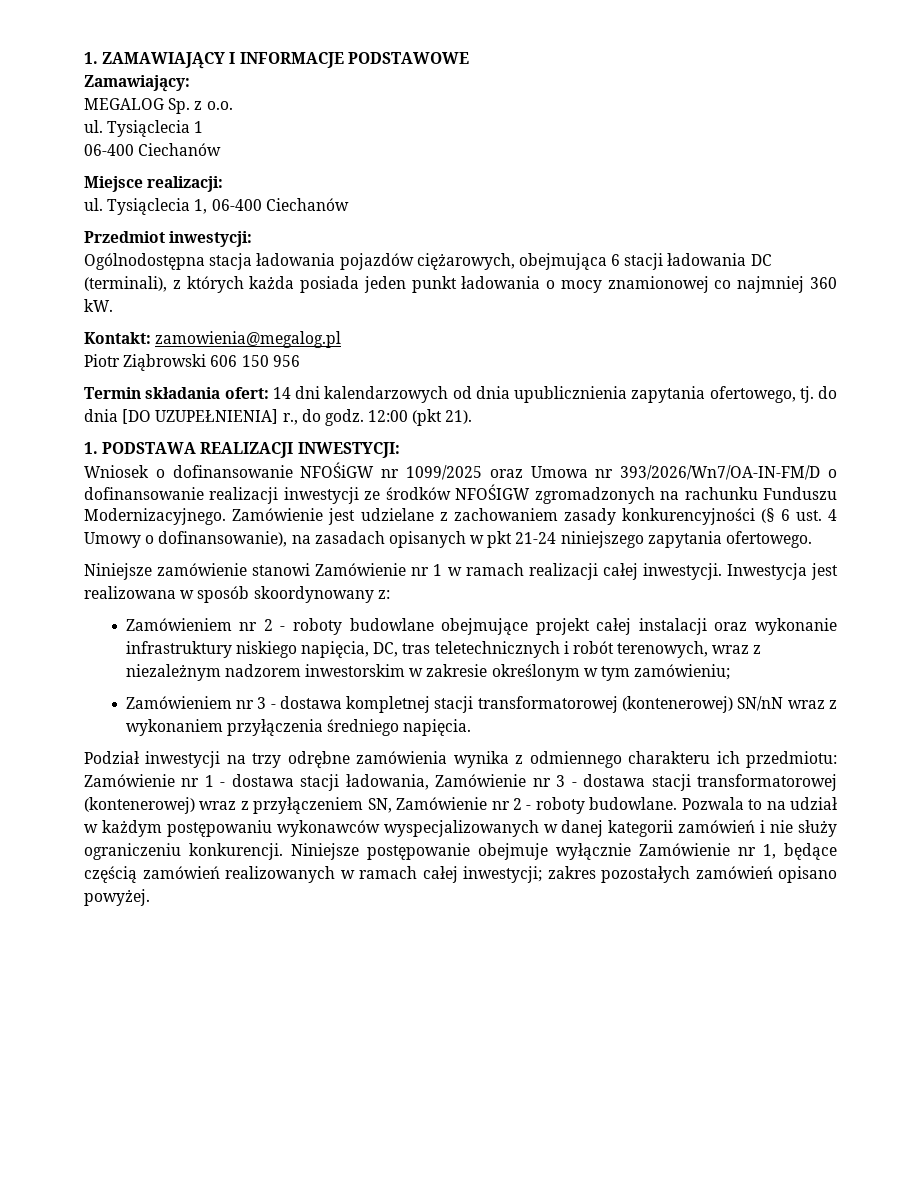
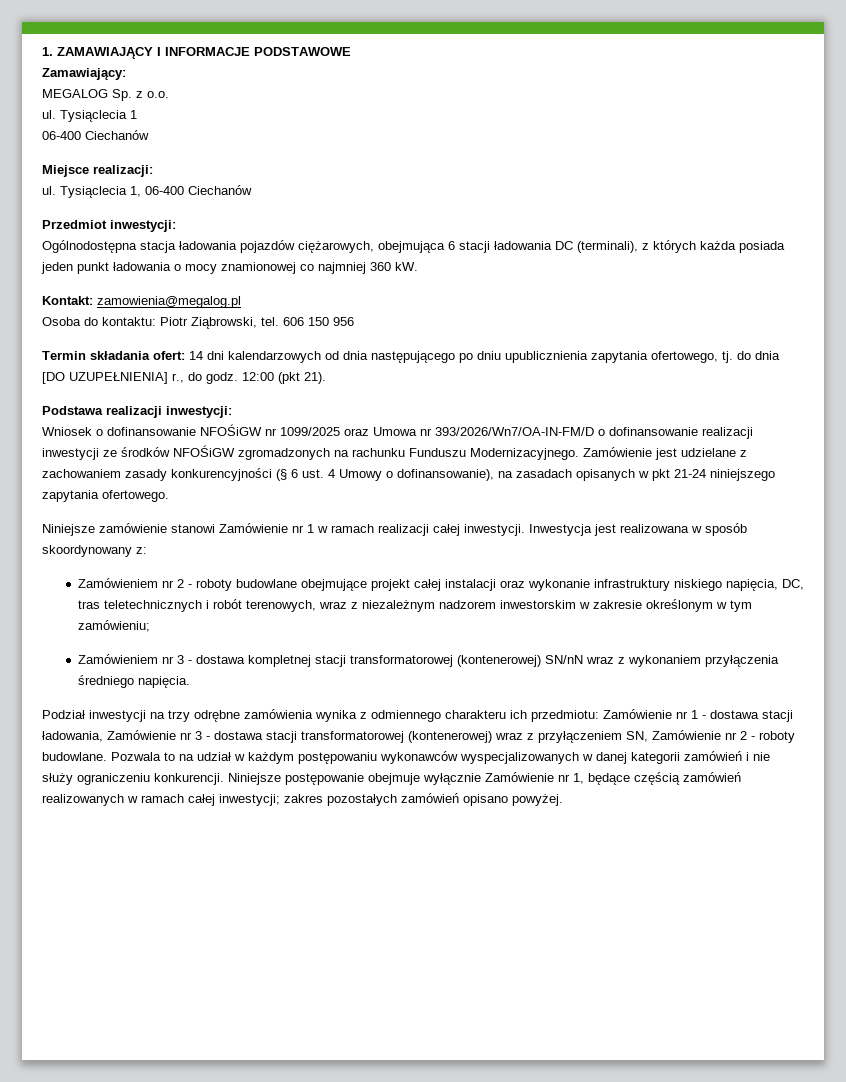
- Piotr Ziąbrowski 606 150 956
+ Osoba do kontaktu: Piotr Ziąbrowski, tel. 606 150 956
- Termin składania ofert: 14 dni kalendarzowych od dnia upublicznienia zapytania ofertowego, tj. do dnia [DO UZUPEŁNIENIA] r., do godz.
+ Termin składania ofert: 14 dni kalendarzowych od dnia następującego po dniu upublicznienia zapytania ofertowego, tj. do dnia [DO UZUPEŁNIENIA] r., do godz.
- 1. PODSTAWA REALIZACJI INWESTYCJI:
+ Podstawa realizacji inwestycji:
- Wniosek o dofinansowanie NFOŚiGW nr 1099/2025 oraz Umowa nr 393/2026/Wn7/OA-IN-FM/D o dofinansowanie realizacji inwestycji ze środków NFOŚIGW zgromadzonych na rachunku Funduszu Modernizacyjnego.
+ Wniosek o dofinansowanie NFOŚiGW nr 1099/2025 oraz Umowa nr 393/2026/Wn7/OA-IN-FM/D o dofinansowanie realizacji inwestycji ze środków NFOŚiGW zgromadzonych na rachunku Funduszu Modernizacyjnego.

